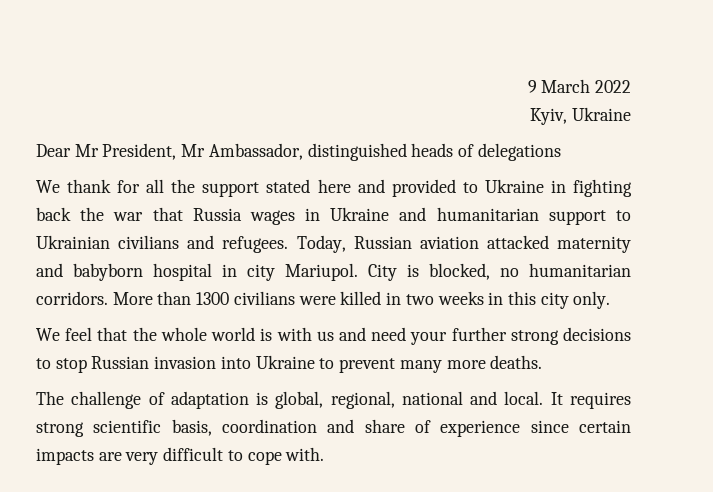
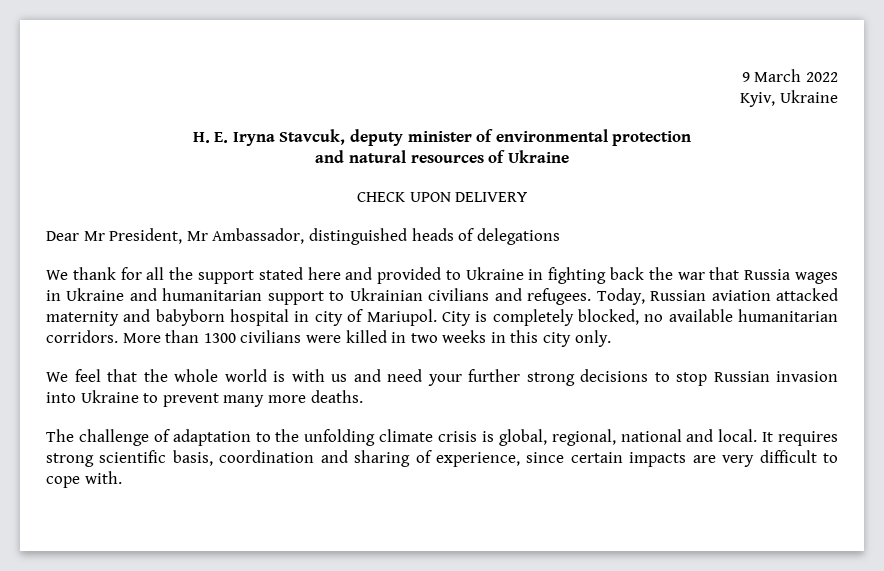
+ H. E. Iryna Stavcuk, deputy minister of environmental protection
+ and natural resources of Ukraine
+ CHECK UPON DELIVERY
- Today, Russian aviation attacked maternity and babyborn hospital in city Mariupol.
+ Today, Russian aviation attacked maternity and babyborn hospital in city of Mariupol.
- City is blocked, no humanitarian corridors.
+ City is completely blocked, no available humanitarian corridors.
- The challenge of adaptation is global, regional, national and local.
+ The challenge of adaptation to the unfolding climate crisis is global, regional, national and local.
- It requires strong scientific basis, coordination and share of experience since certain impacts are very difficult to cope with.
+ It requires strong scientific basis, coordination and sharing of experience, since certain impacts are very difficult to cope with.

